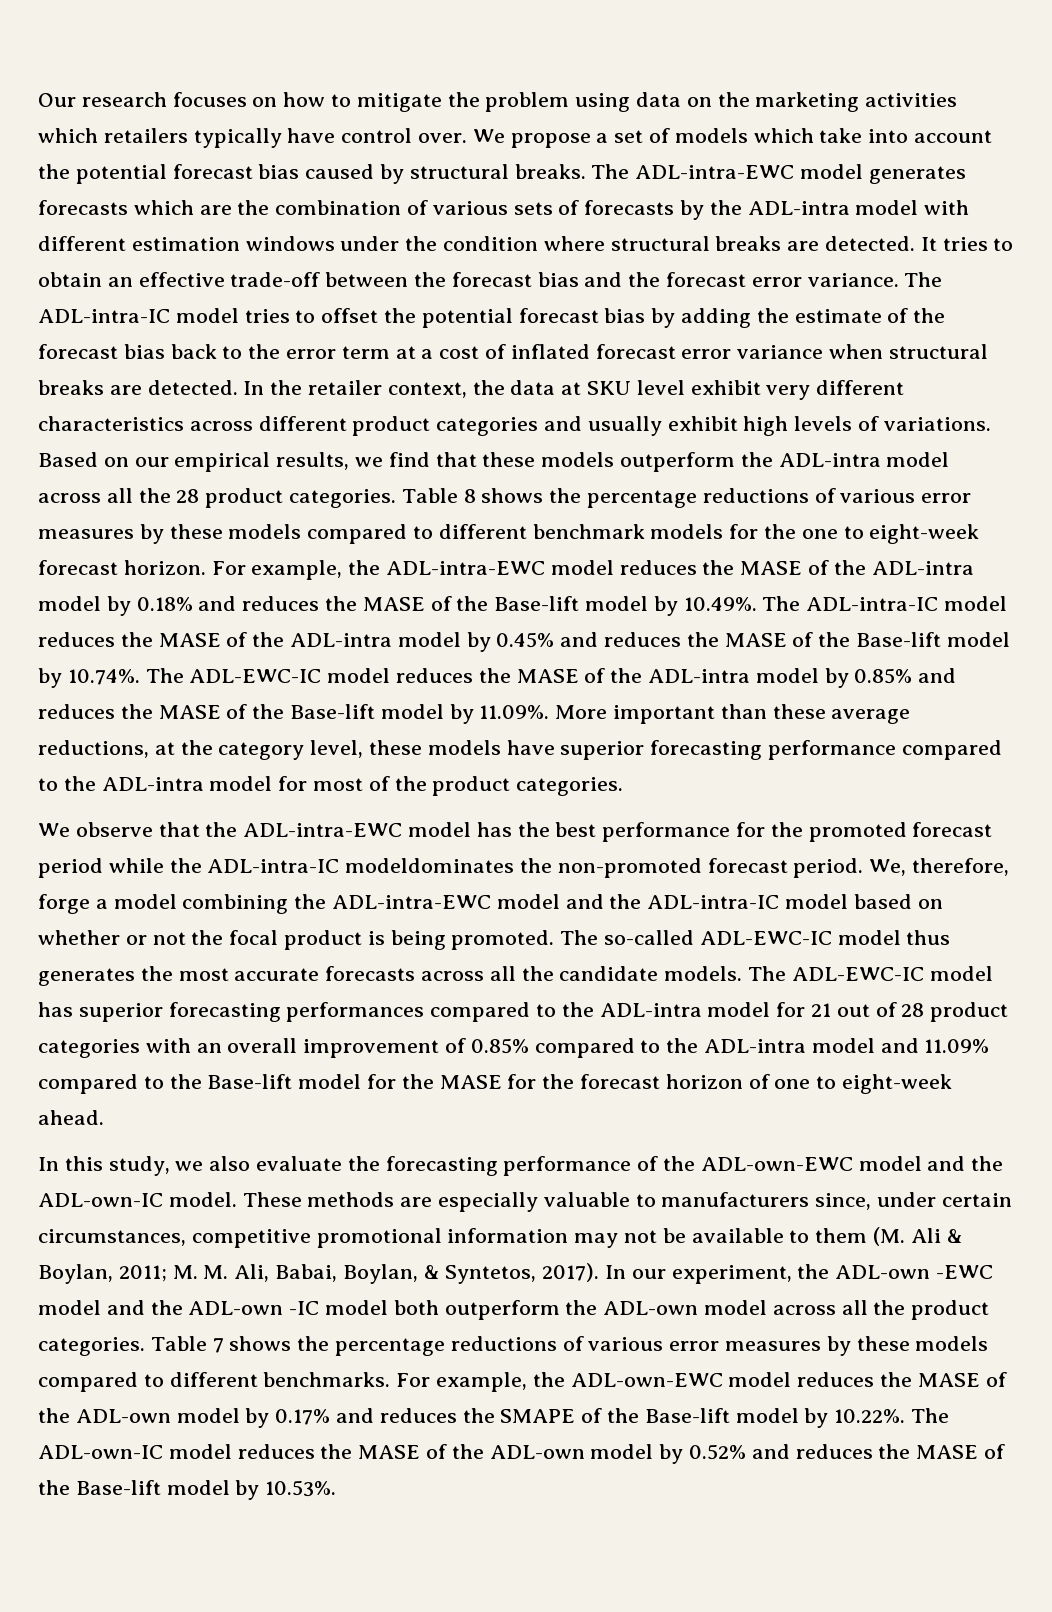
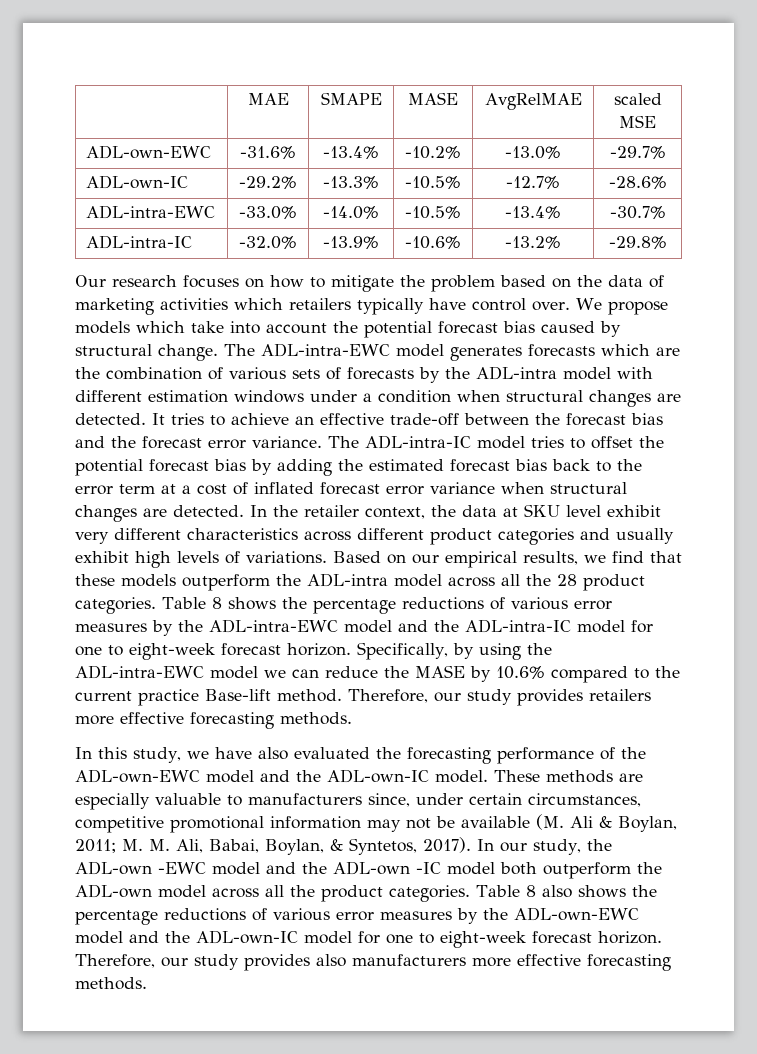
+ | MAE | SMAPE | MASE | AvgRelMAE | scaled MSE
+ ADL-own-EWC | -31.6% | -13.4% | -10.2% | -13.0% | -29.7%
+ ADL-own-IC | -29.2% | -13.3% | -10.5% | -12.7% | -28.6%
+ ADL-intra-EWC | -33.0% | -14.0% | -10.5% | -13.4% | -30.7%
+ ADL-intra-IC | -32.0% | -13.9% | -10.6% | -13.2% | -29.8%
- Our research focuses on how to mitigate the problem using data on the marketing activities which retailers typically have control over.
+ Our research focuses on how to mitigate the problem based on the data of marketing activities which retailers typically have control over.
- We propose a set of models which take into account the potential forecast bias caused by structural breaks.
+ We propose models which take into account the potential forecast bias caused by structural change.
- The ADL-intra-EWC model generates forecasts which are the combination of various sets of forecasts by the ADL-intra model with different estimation windows under the condition where structural breaks are detected.
+ The ADL-intra-EWC model generates forecasts which are the combination of various sets of forecasts by the ADL-intra model with different estimation windows under a condition when structural changes are detected.
- It tries to obtain an effective trade-off between the forecast bias and the forecast error variance.
+ It tries to achieve an effective trade-off between the forecast bias and the forecast error variance.
- The ADL-intra-IC model tries to offset the potential forecast bias by adding the estimate of the forecast bias back to the error term at a cost of inflated forecast error variance when structural breaks are detected.
+ The ADL-intra-IC model tries to offset the potential forecast bias by adding the estimated forecast bias back to the error term at a cost of inflated forecast error variance when structural changes are detected.
- Table 8 shows the percentage reductions of various error measures by these models compared to different benchmark models for the one to eight-week forecast horizon. For example, the ADL-intra-EWC model reduces the MASE of the ADL-intra model by 0.18% and reduces the MASE of the Base-lift model by 10.49%. The ADL-intra-IC model reduces the MASE of the ADL-intra model by 0.45% and reduces the MASE of the Base-lift model by 10.74%. The ADL-EWC-IC model reduces the MASE of the ADL-intra model by 0.85% and reduces the MASE of the Base-lift model by 11.09%. More important than these average reductions, at the category level, these models have superior forecasting performance compared to the ADL-intra model for most of the product categories.
- We observe that the ADL-intra-EWC model has the best performance for the promoted forecast period while the ADL-intra-IC modeldominates the non-promoted forecast period. We, therefore, forge a model combining the ADL-intra-EWC model and the ADL-intra-IC model based on whether or not the focal product is being promoted. The so-called ADL-EWC-IC model thus generates the most accurate forecasts across all the candidate models. The ADL-EWC-IC model has superior forecasting performances compared to the ADL-intra model for 21 out of 28 product categories with an overall improvement of 0.85% compared to the ADL-intra model and 11.09% compared to the Base-lift model for the MASE for the forecast horizon of one to eight-week ahead.
+ Table 8 shows the percentage reductions of various error measures by the ADL-intra-EWC model and the ADL-intra-IC model for one to eight-week forecast horizon. Specifically, by using the ADL-intra-EWC model we can reduce the MASE by 10.6% compared to the current practice Base-lift method. Therefore, our study provides retailers more effective forecasting methods.
- In this study, we also evaluate the forecasting performance of the ADL-own-EWC model and the ADL-own-IC model.
+ In this study, we have also evaluated the forecasting performance of the ADL-own-EWC model and the ADL-own-IC model.
- These methods are especially valuable to manufacturers since, under certain circumstances, competitive promotional information may not be available to them (M. Ali & Boylan, 2011; M. M. Ali, Babai, Boylan, & Syntetos, 2017).
+ These methods are especially valuable to manufacturers since, under certain circumstances, competitive promotional information may not be available (M. Ali & Boylan, 2011; M. M. Ali, Babai, Boylan, & Syntetos, 2017).
- In our experiment, the ADL-own -EWC model and the ADL-own -IC model both outperform the ADL-own model across all the product categories.
+ In our study, the ADL-own -EWC model and the ADL-own -IC model both outperform the ADL-own model across all the product categories.
- Table 7 shows the percentage reductions of various error measures by these models compared to different benchmarks. For example, the ADL-own-EWC model reduces the MASE of the ADL-own model by 0.17% and reduces the SMAPE of the Base-lift model by 10.22%. The ADL-own-IC model reduces the MASE of the ADL-own model by 0.52% and reduces the MASE of the Base-lift model by 10.53%.
+ Table 8 also shows the percentage reductions of various error measures by the ADL-own-EWC model and the ADL-own-IC model for one to eight-week forecast horizon. Therefore, our study provides also manufacturers more effective forecasting methods.

